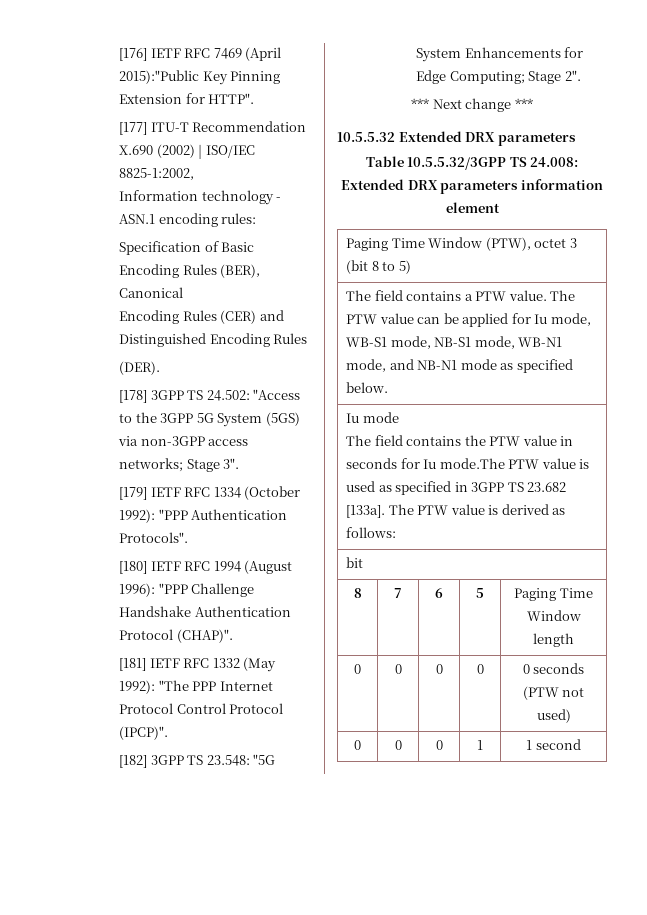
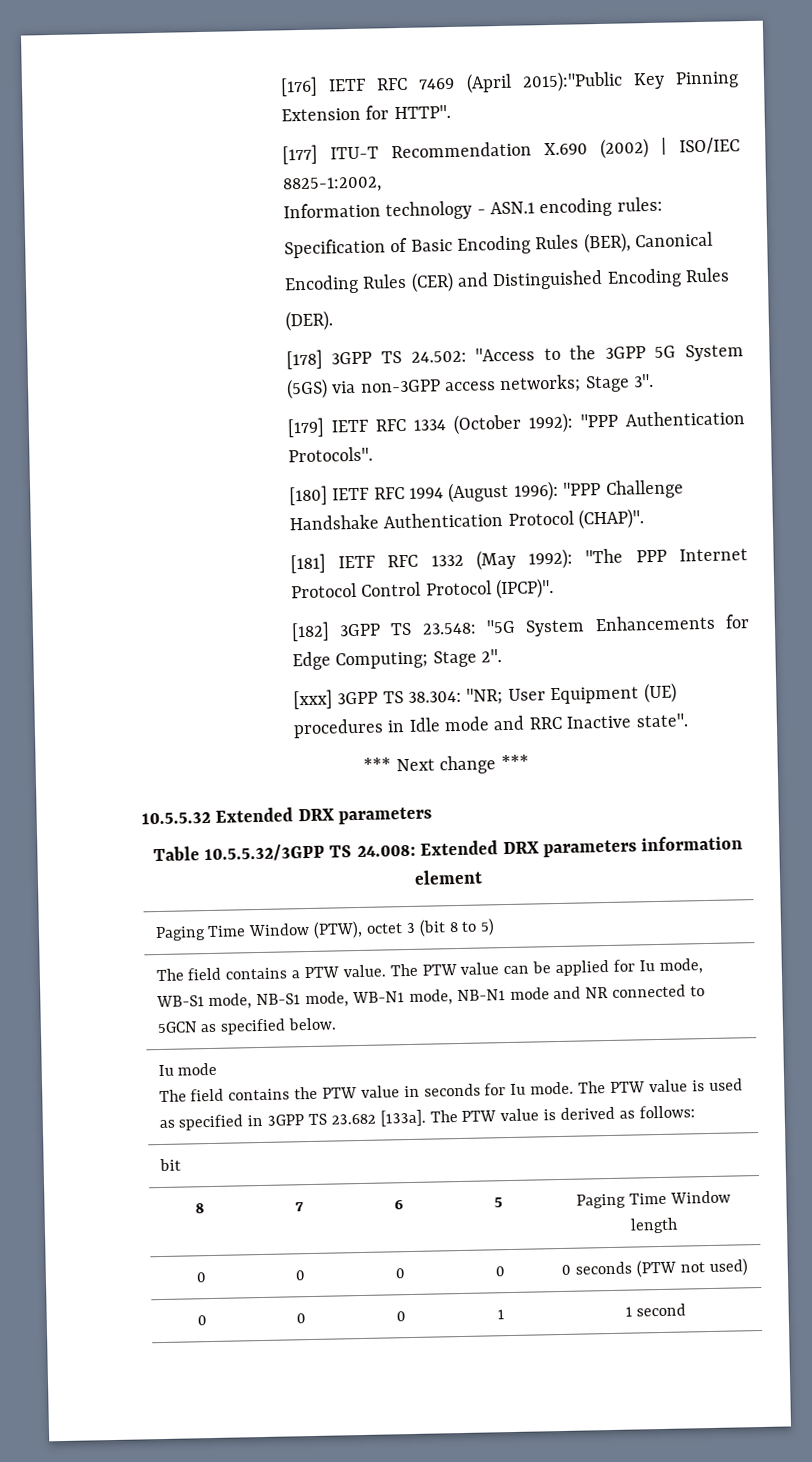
+ [xxx] 3GPP TS 38.304: "NR; User Equipment (UE) procedures in Idle mode and RRC Inactive state".
- The field contains a PTW value. The PTW value can be applied for Iu mode, WB-S1 mode, NB-S1 mode, WB-N1 mode, and NB-N1 mode as specified below.
+ The field contains a PTW value. The PTW value can be applied for Iu mode, WB-S1 mode, NB-S1 mode, WB-N1 mode, NB-N1 mode and NR connected to 5GCN as specified below.
  Iu mode
- The field contains the PTW value in seconds for Iu mode.The PTW value is used as specified in 3GPP TS 23.682 [133a]. The PTW value is derived as follows:
+ The field contains the PTW value in seconds for Iu mode. The PTW value is used as specified in 3GPP TS 23.682 [133a]. The PTW value is derived as follows:

